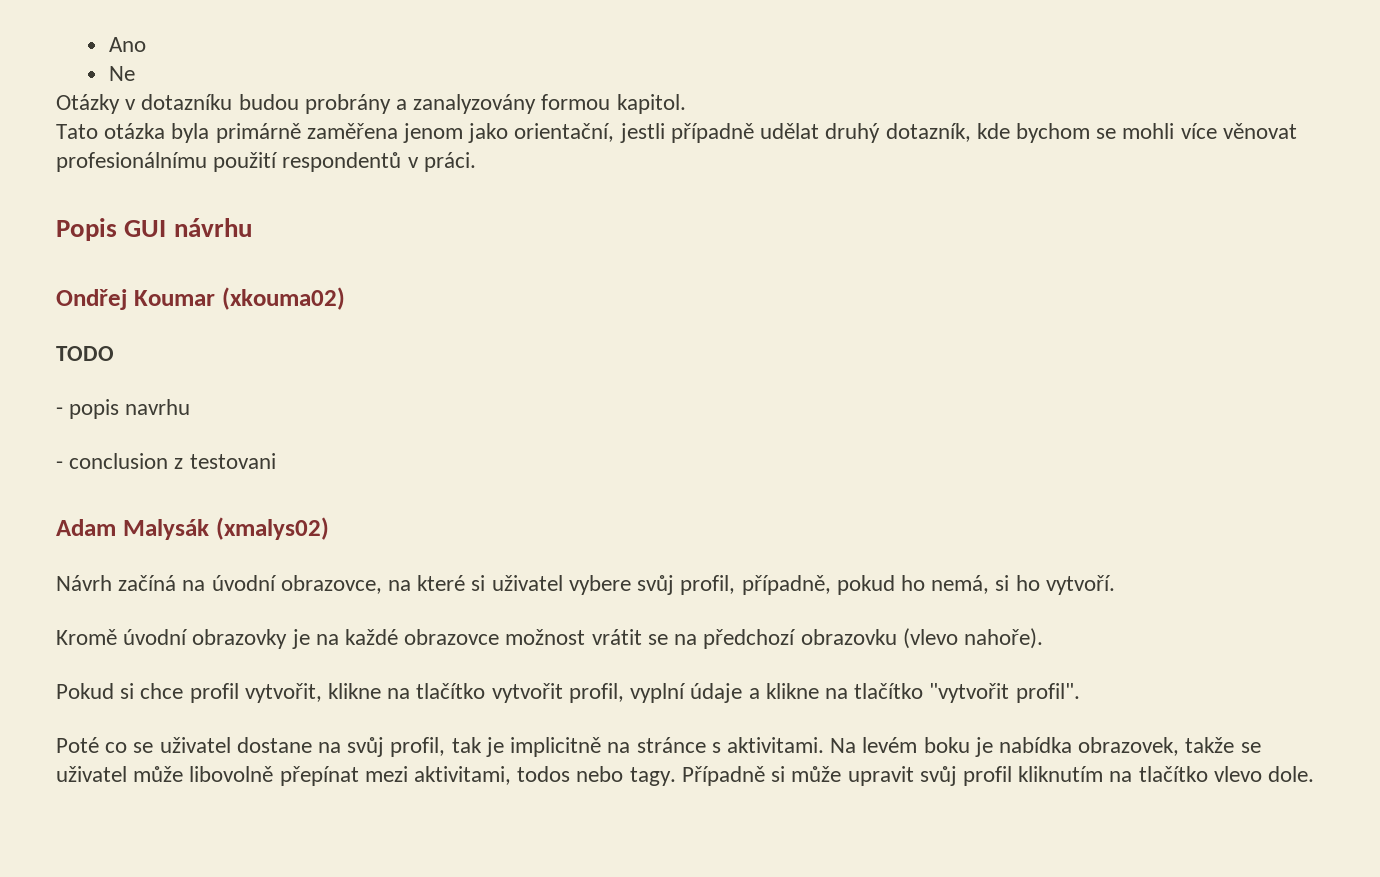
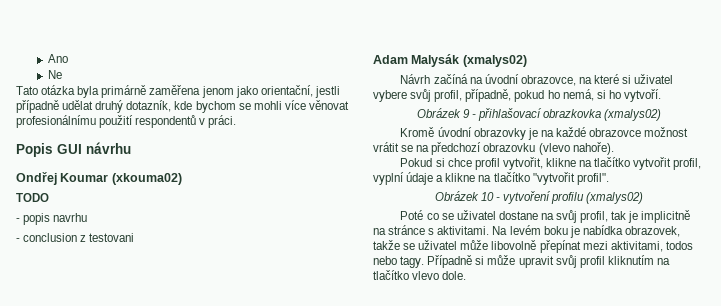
- Otázky v dotazníku budou probrány a zanalyzovány formou kapitol.
+ Obrázek 9 - přihlašovací obrazkovka (xmalys02)
+ Obrázek 10 - vytvoření profilu (xmalys02)

